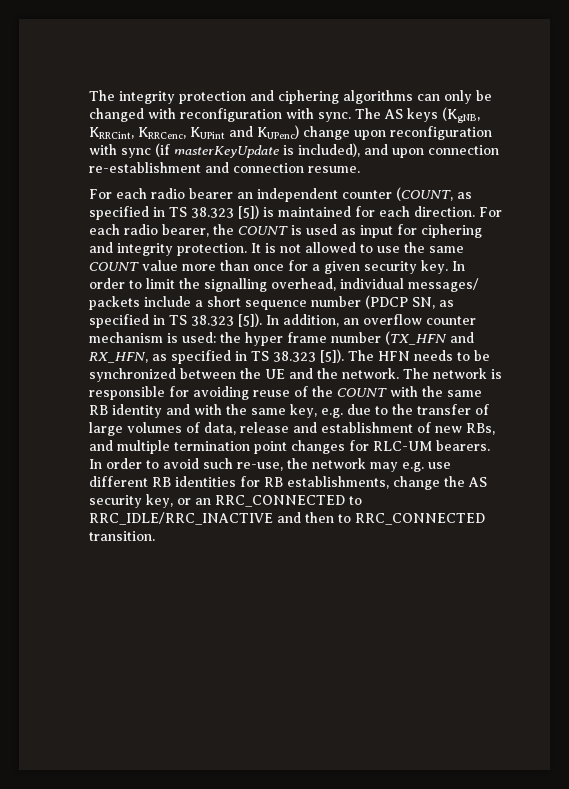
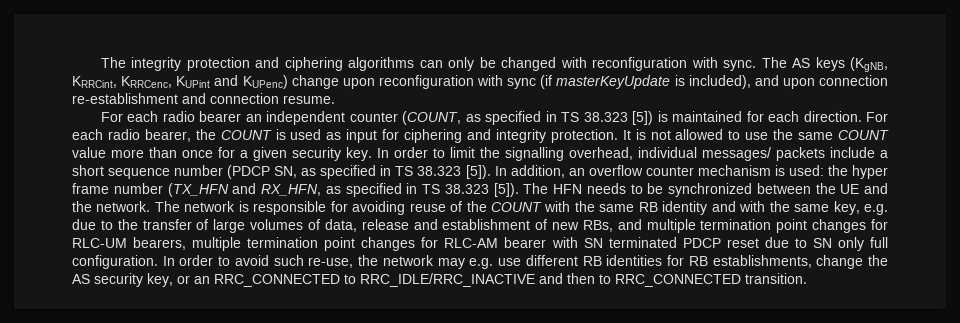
- The network is responsible for avoiding reuse of the COUNT with the same RB identity and with the same key, e.g. due to the transfer of large volumes of data, release and establishment of new RBs, and multiple termination point changes for RLC-UM bearers.
+ The network is responsible for avoiding reuse of the COUNT with the same RB identity and with the same key, e.g. due to the transfer of large volumes of data, release and establishment of new RBs, and multiple termination point changes for RLC-UM bearers, multiple termination point changes for RLC-AM bearer with SN terminated PDCP reset due to SN only full configuration.

